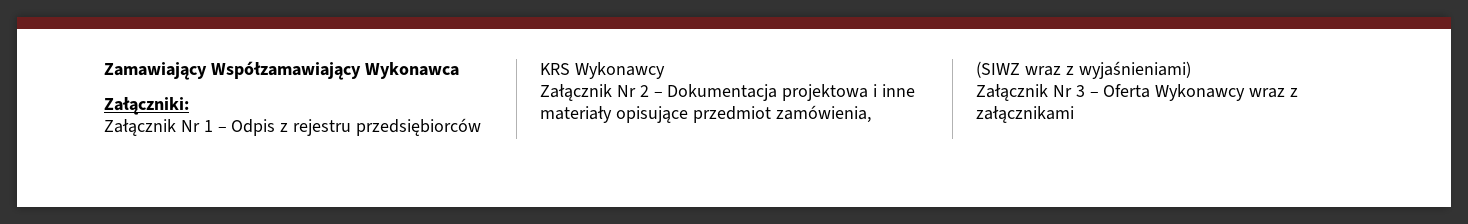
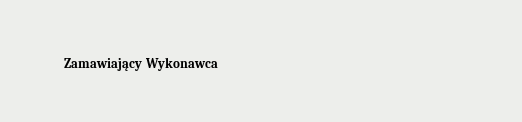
- Zamawiający Współzamawiający Wykonawca
+ Zamawiający Wykonawca
- Załączniki:
- Załącznik Nr 1 – Odpis z rejestru przedsiębiorców KRS Wykonawcy
- Załącznik Nr 2 – Dokumentacja projektowa i inne materiały opisujące przedmiot zamówienia,
- (SIWZ wraz z wyjaśnieniami)
- Załącznik Nr 3 – Oferta Wykonawcy wraz z załącznikami

